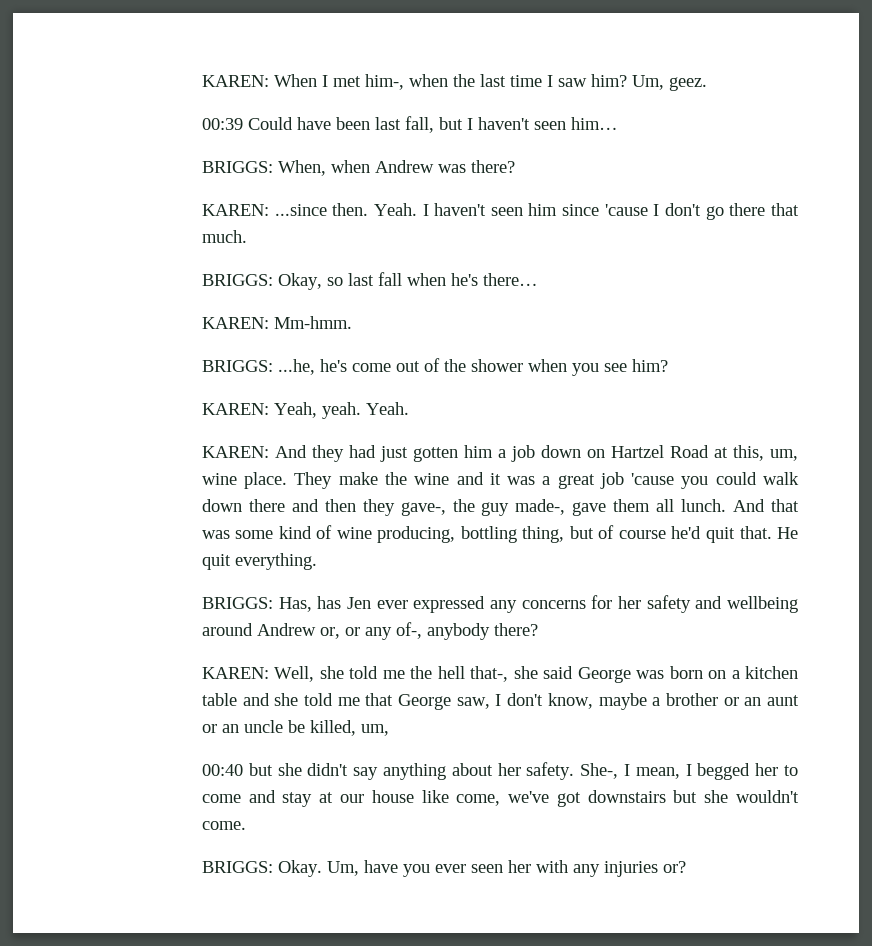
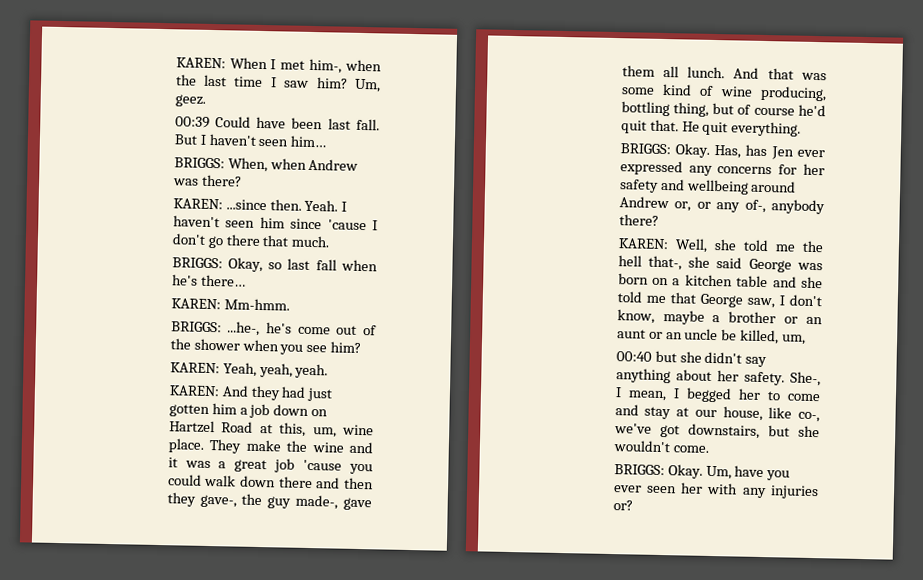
- 00:39 Could have been last fall, but I haven't seen him…
+ 00:39 Could have been last fall. But I haven't seen him…
- BRIGGS: ...he, he's come out of the shower when you see him?
+ BRIGGS: ...he-, he's come out of the shower when you see him?
- KAREN: Yeah, yeah. Yeah.
+ KAREN: Yeah, yeah, yeah.
- BRIGGS: Has, has Jen ever expressed any concerns for her safety and wellbeing around Andrew or, or any of-, anybody there?
+ BRIGGS: Okay. Has, has Jen ever expressed any concerns for her safety and wellbeing around Andrew or, or any of-, anybody there?
- She-, I mean, I begged her to come and stay at our house like come, we've got downstairs but she wouldn't come.
+ She-, I mean, I begged her to come and stay at our house, like co-, we've got downstairs, but she wouldn't come.

